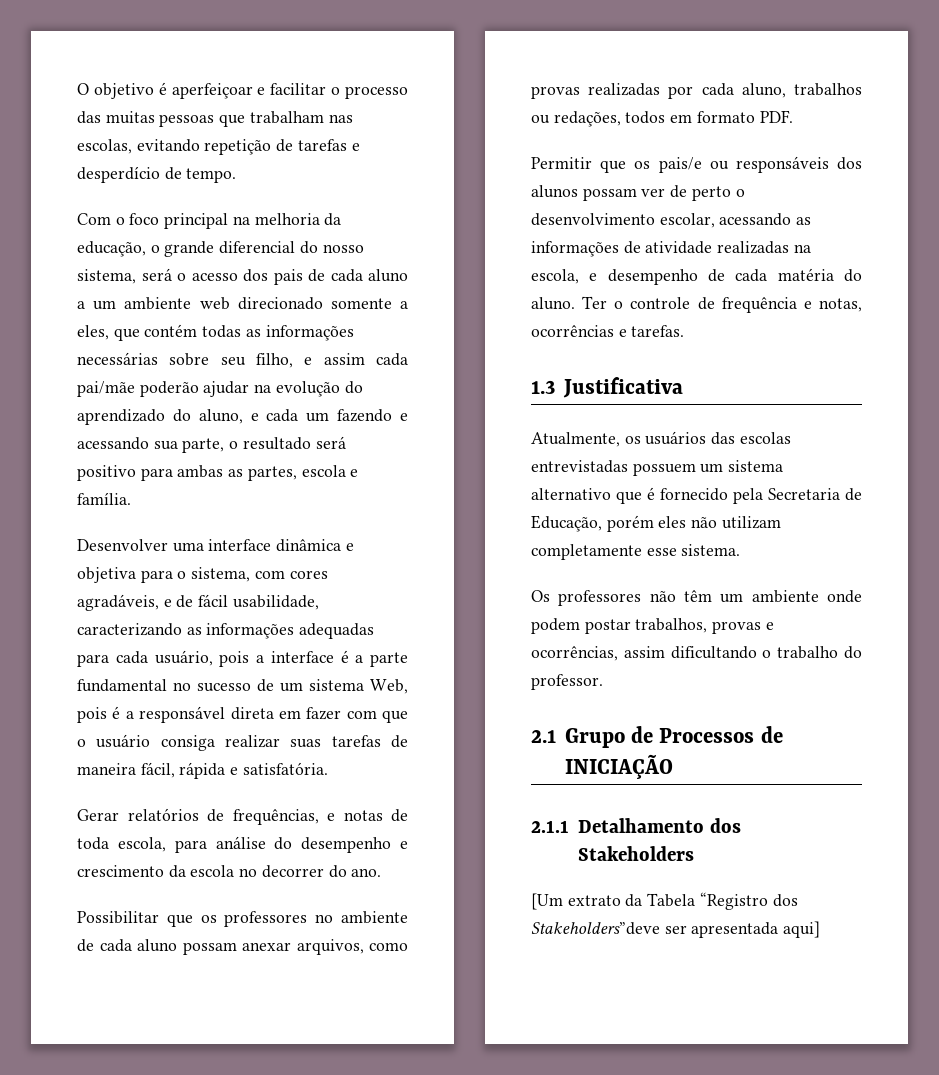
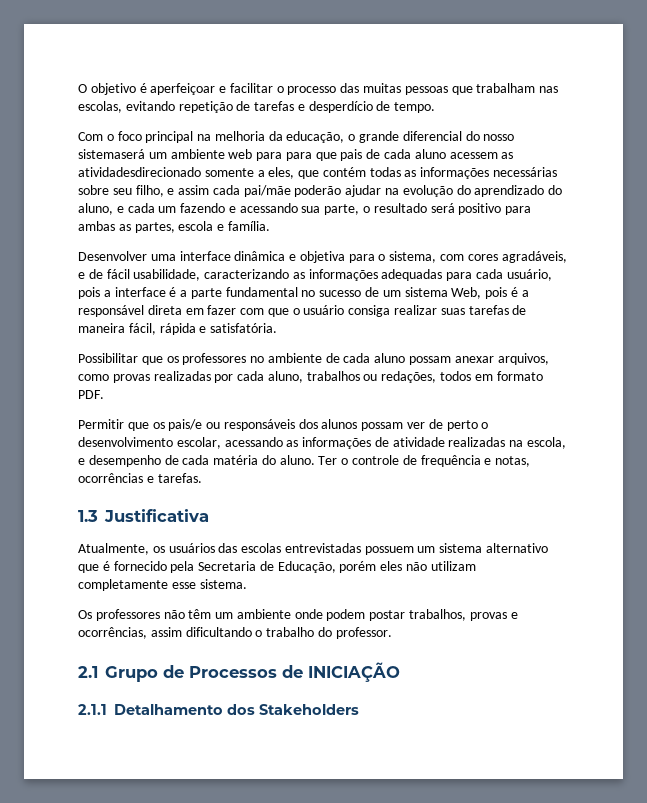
- Com o foco principal na melhoria da educação, o grande diferencial do nosso sistema, será o acesso dos pais de cada aluno a um ambiente web direcionado somente a eles, que contém todas as informações necessárias sobre seu filho, e assim cada pai/mãe poderão ajudar na evolução do aprendizado do aluno, e cada um fazendo e acessando sua parte, o resultado será positivo para ambas as partes, escola e família.
+ Com o foco principal na melhoria da educação, o grande diferencial do nosso sistemaserá um ambiente web para para que pais de cada aluno acessem as atividadesdirecionado somente a eles, que contém todas as informações necessárias sobre seu filho, e assim cada pai/mãe poderão ajudar na evolução do aprendizado do aluno, e cada um fazendo e acessando sua parte, o resultado será positivo para ambas as partes, escola e família.
- Gerar relatórios de frequências, e notas de toda escola, para análise do desempenho e crescimento da escola no decorrer do ano.
- [Um extrato da Tabela “Registro dos Stakeholders”deve ser apresentada aqui]

